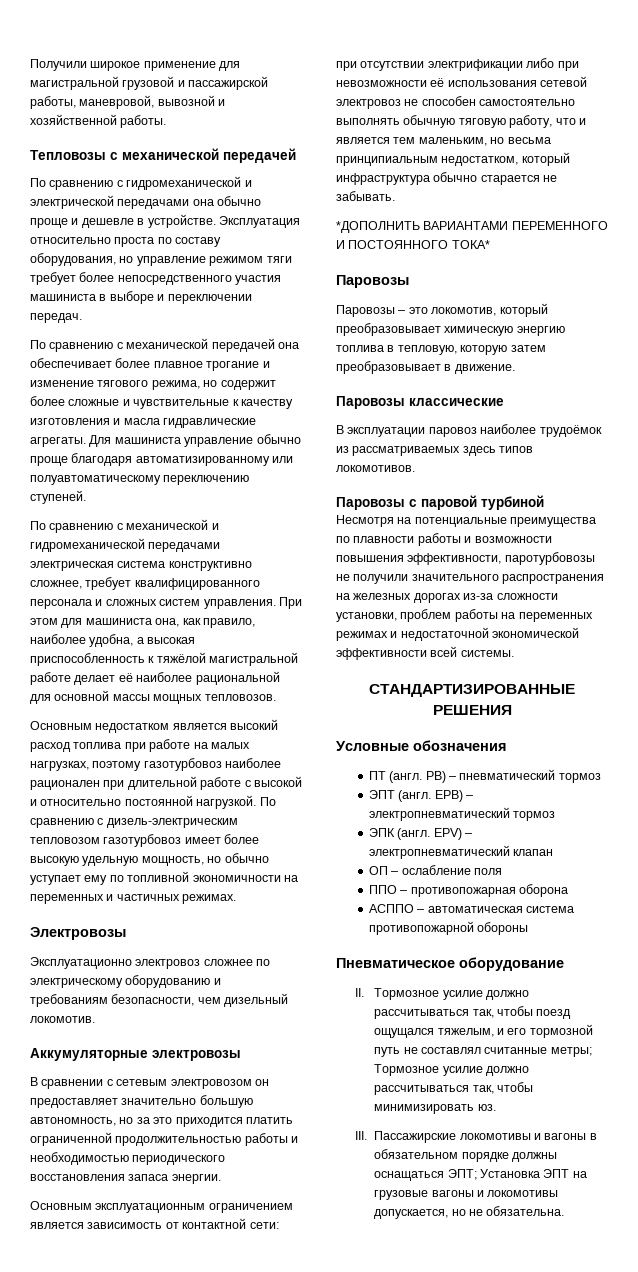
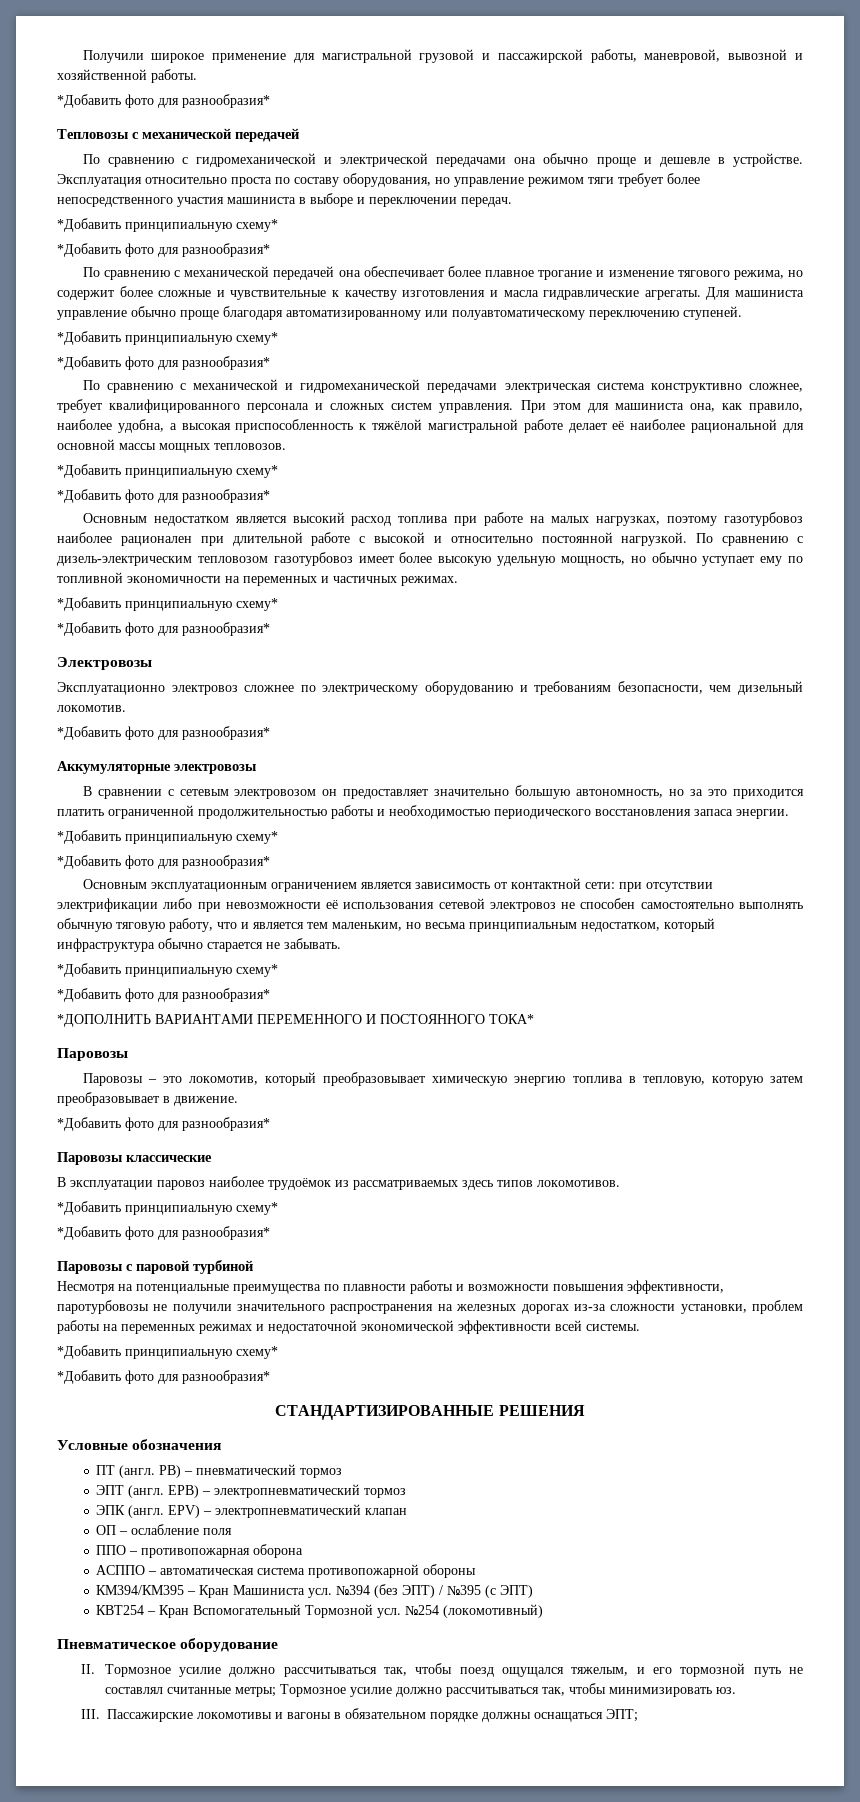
  Получили широкое применение для магистральной грузовой и пассажирской работы, маневровой, вывозной и хозяйственной работы.
+ *Добавить фото для разнообразия*
  Эксплуатация относительно проста по составу оборудования, но управление режимом тяги требует более непосредственного участия машиниста в выборе и переключении передач.
+ *Добавить принципиальную схему*
+ *Добавить фото для разнообразия*
  Для машиниста управление обычно проще благодаря автоматизированному или полуавтоматическому переключению ступеней.
+ *Добавить принципиальную схему*
+ *Добавить фото для разнообразия*
  При этом для машиниста она, как правило, наиболее удобна, а высокая приспособленность к тяжёлой магистральной работе делает её наиболее рациональной для основной массы мощных тепловозов.
+ *Добавить принципиальную схему*
+ *Добавить фото для разнообразия*
  По сравнению с дизель-электрическим тепловозом газотурбовоз имеет более высокую удельную мощность, но обычно уступает ему по топливной экономичности на переменных и частичных режимах.
+ *Добавить принципиальную схему*
+ *Добавить фото для разнообразия*
  Эксплуатационно электровоз сложнее по электрическому оборудованию и требованиям безопасности, чем дизельный локомотив.
+ *Добавить фото для разнообразия*
  В сравнении с сетевым электровозом он предоставляет значительно большую автономность, но за это приходится платить ограниченной продолжительностью работы и необходимостью периодического восстановления запаса энергии.
+ *Добавить принципиальную схему*
+ *Добавить фото для разнообразия*
  Основным эксплуатационным ограничением является зависимость от контактной сети: при отсутствии электрификации либо при невозможности её использования сетевой электровоз не способен самостоятельно выполнять обычную тяговую работу, что и является тем маленьким, но весьма принципиальным недостатком, который инфраструктура обычно старается не забывать.
+ *Добавить принципиальную схему*
+ *Добавить фото для разнообразия*
  Паровозы – это локомотив, который преобразовывает химическую энергию топлива в тепловую, которую затем преобразовывает в движение.
+ *Добавить фото для разнообразия*
  В эксплуатации паровоз наиболее трудоёмок из рассматриваемых здесь типов локомотивов.
+ *Добавить принципиальную схему*
+ *Добавить фото для разнообразия*
  Несмотря на потенциальные преимущества по плавности работы и возможности повышения эффективности, паротурбовозы не получили значительного распространения на железных дорогах из-за сложности установки, проблем работы на переменных режимах и недостаточной экономической эффективности всей системы.
+ *Добавить принципиальную схему*
+ *Добавить фото для разнообразия*
+ КМ394/КМ395 – Кран Машиниста усл. №394 (без ЭПТ) / №395 (с ЭПТ)
+ КВТ254 – Кран Вспомогательный Тормозной усл. №254 (локомотивный)
- III. Пассажирские локомотивы и вагоны в обязательном порядке должны оснащаться ЭПТ; Установка ЭПТ на грузовые вагоны и локомотивы допускается, но не обязательна.
+ III. Пассажирские локомотивы и вагоны в обязательном порядке должны оснащаться ЭПТ;

